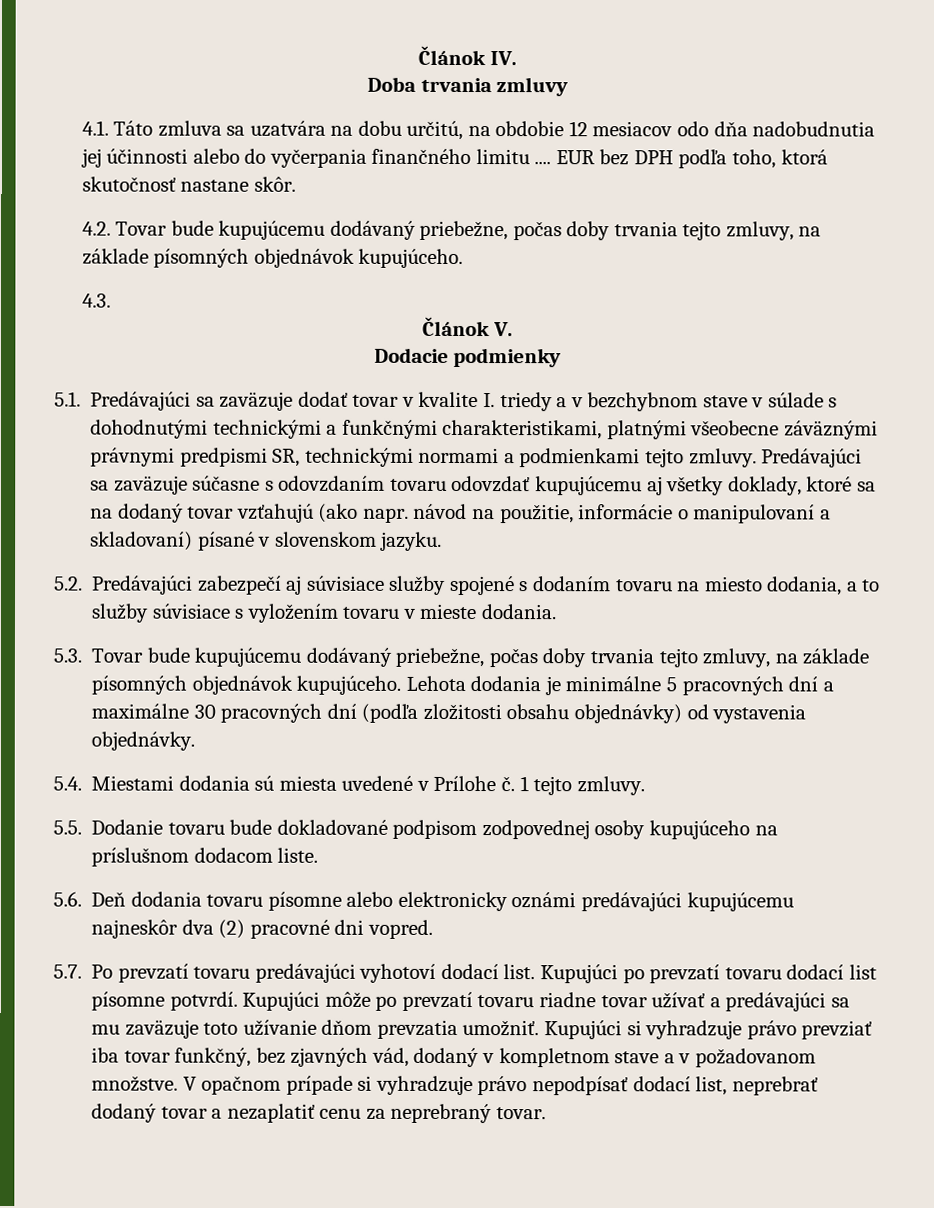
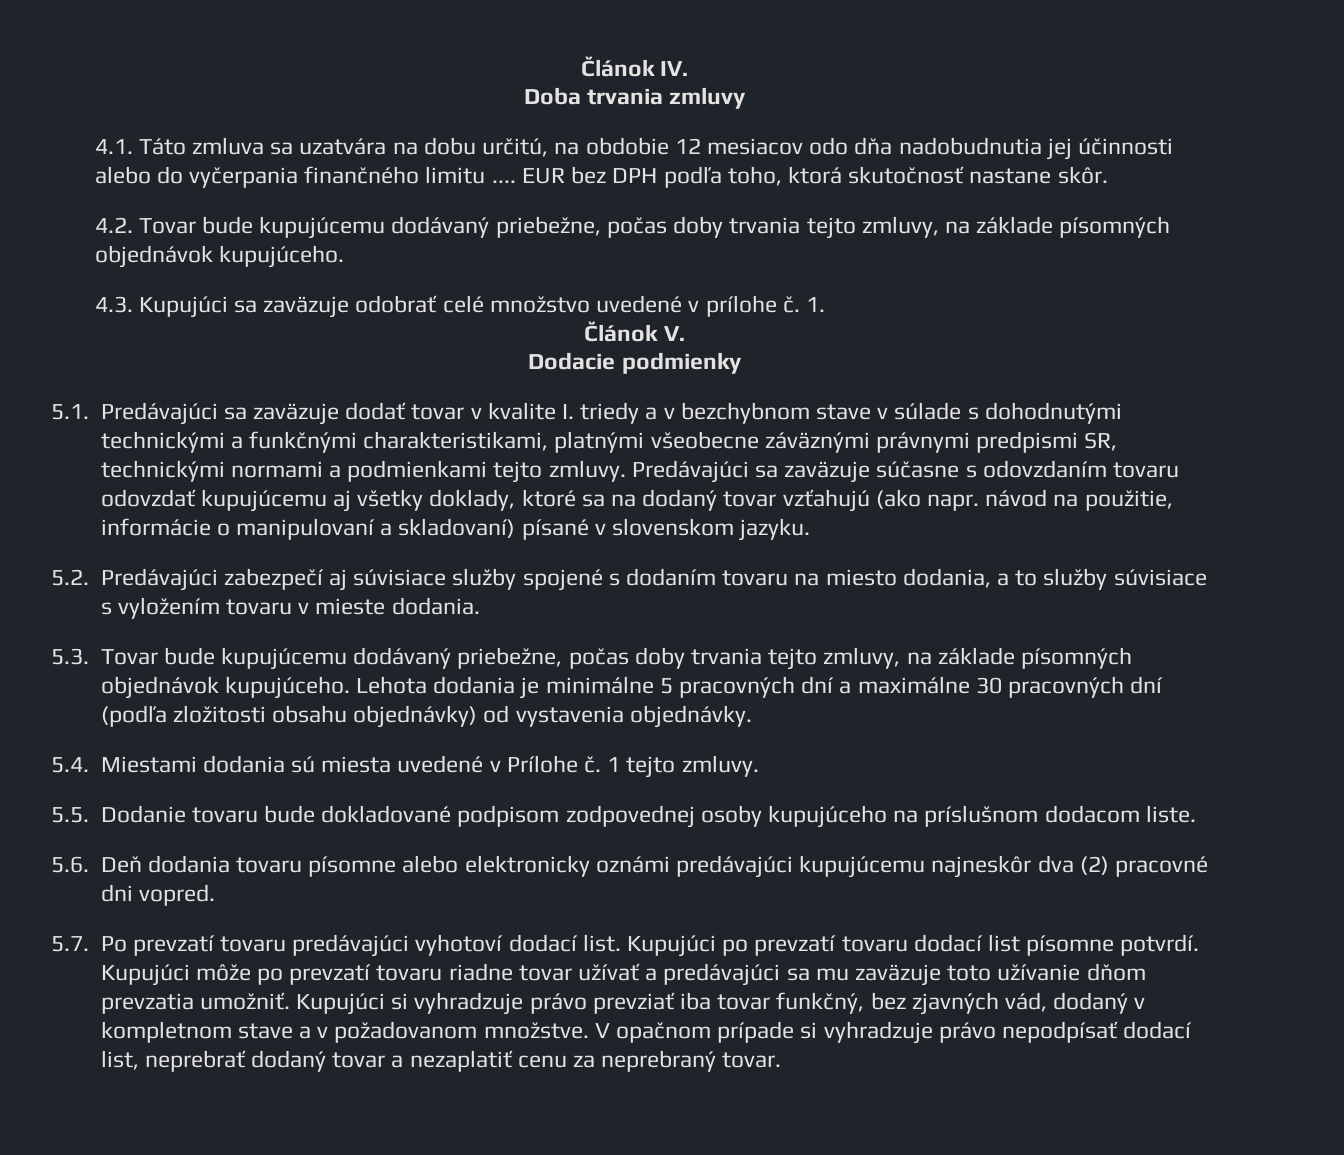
- 4.3.
+ 4.3. Kupujúci sa zaväzuje odobrať celé množstvo uvedené v prílohe č. 1.

